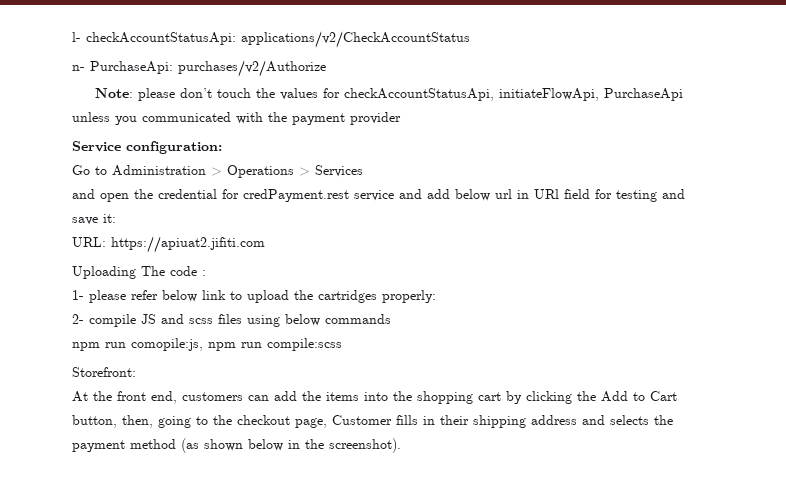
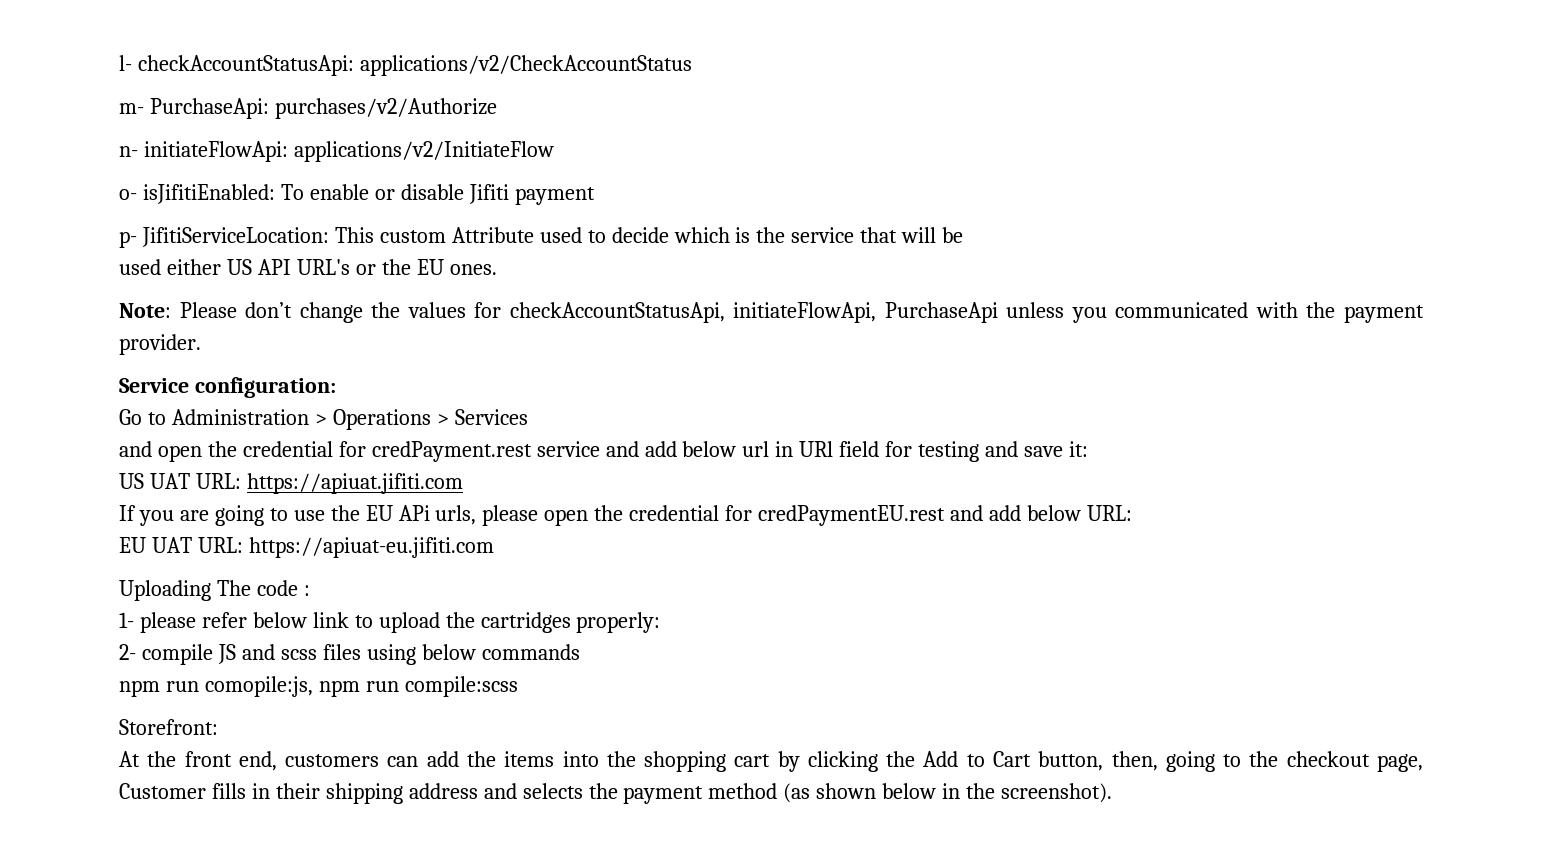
- n- PurchaseApi: purchases/v2/Authorize
+ m- PurchaseApi: purchases/v2/Authorize
- Note: please don’t touch the values for checkAccountStatusApi, initiateFlowApi, PurchaseApi unless you communicated with the payment provider
+ n- initiateFlowApi: applications/v2/InitiateFlow
+ o- isJifitiEnabled: To enable or disable Jifiti payment
+ p- JifitiServiceLocation: This custom Attribute used to decide which is the service that will be
+ used either US API URL's or the EU ones.
+ Note: Please don’t change the values for checkAccountStatusApi, initiateFlowApi, PurchaseApi unless you communicated with the payment provider.
- URL: https://apiuat2.jifiti.com
+ US UAT URL: https://apiuat.jifiti.com
+ If you are going to use the EU APi urls, please open the credential for credPaymentEU.rest and add below URL:
+ EU UAT URL: https://apiuat-eu.jifiti.com

